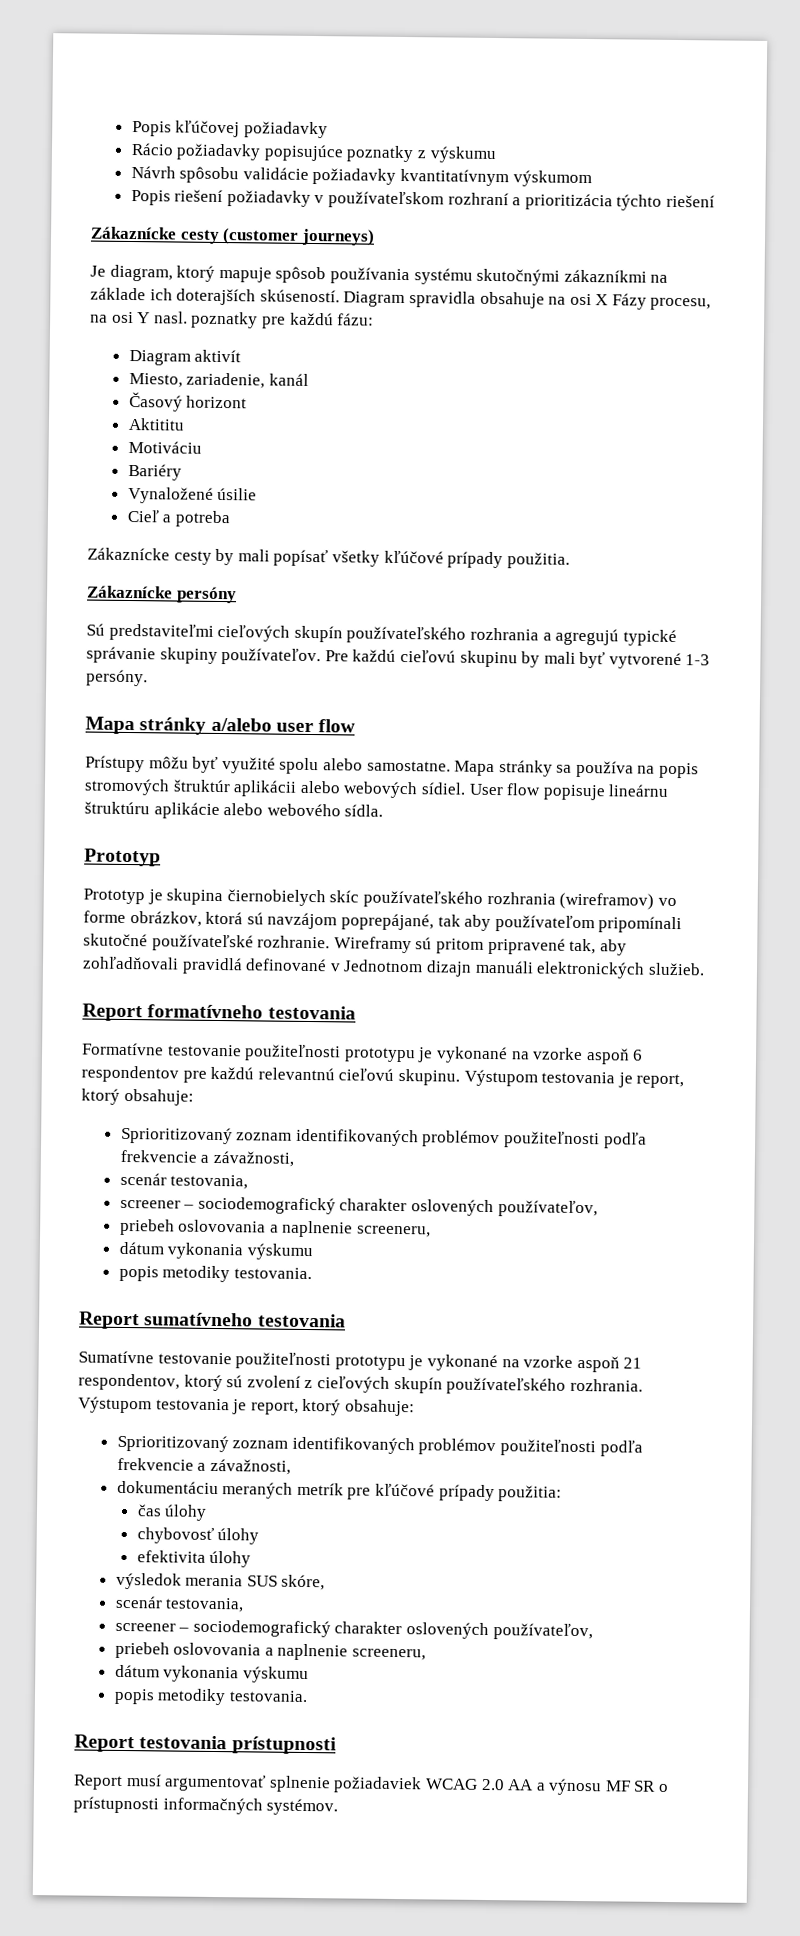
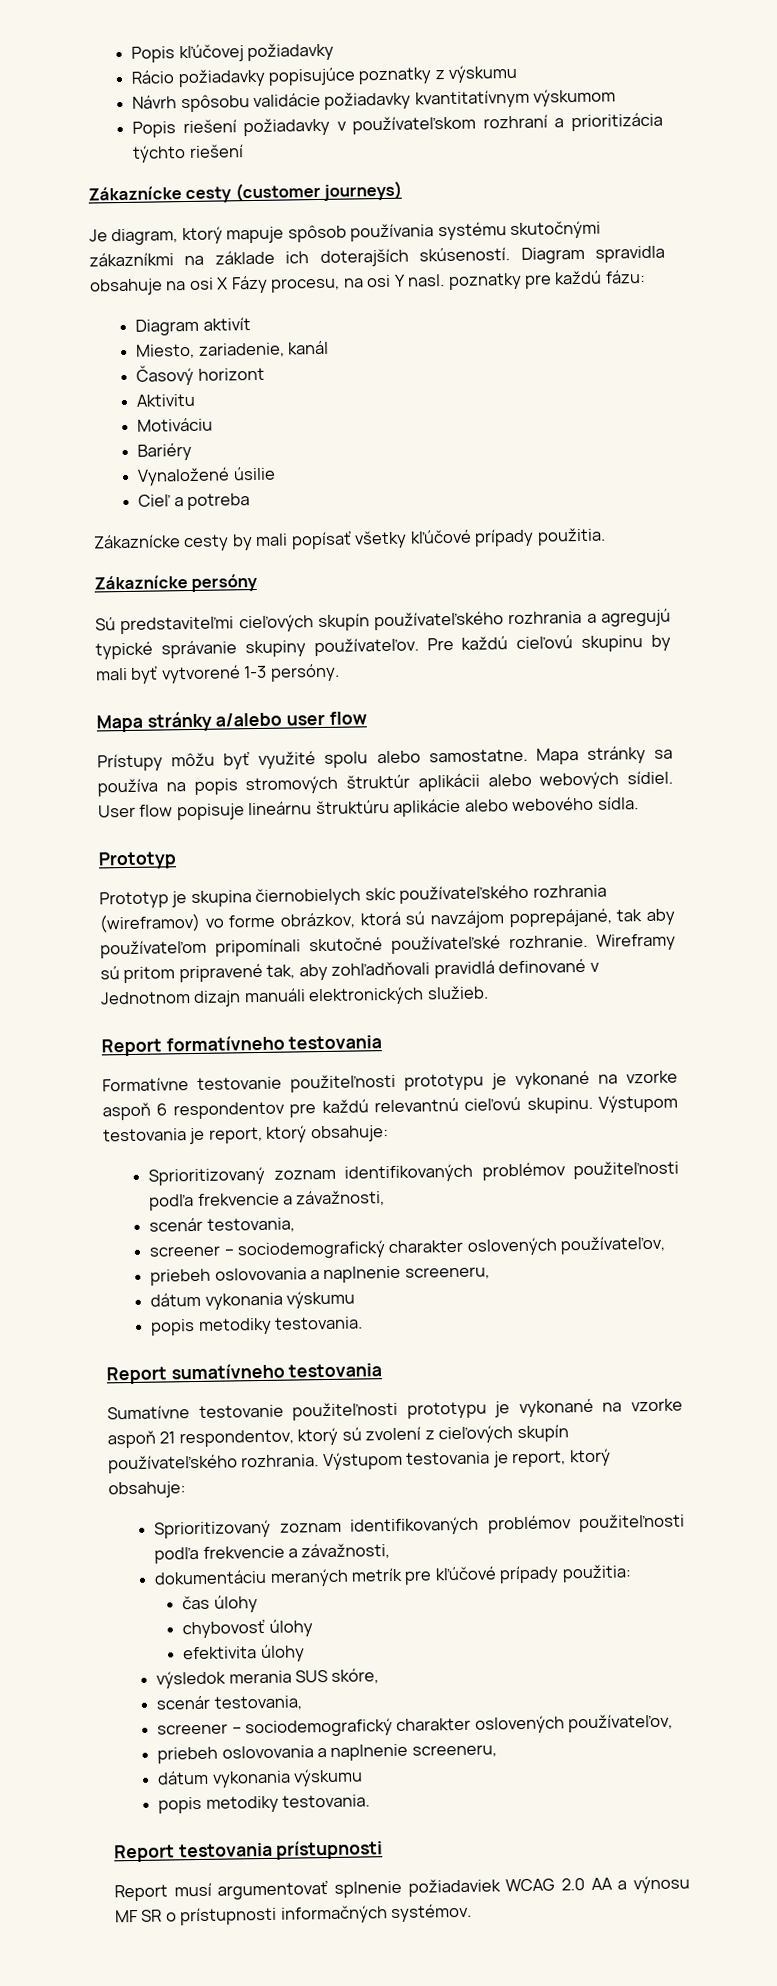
- Aktititu
+ Aktivitu

